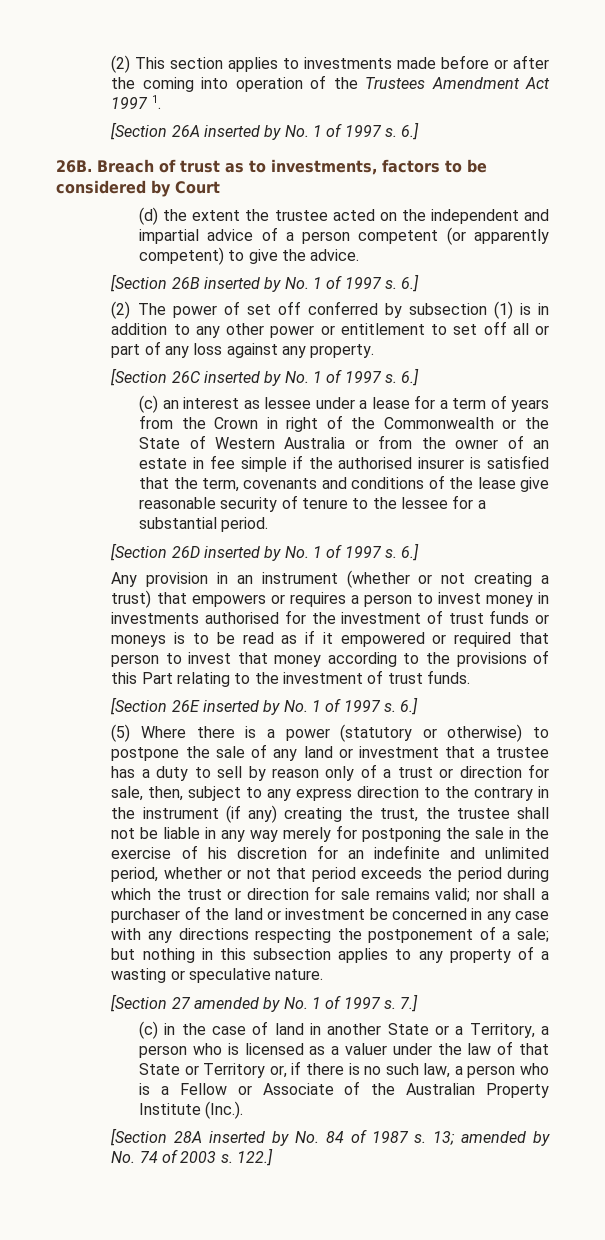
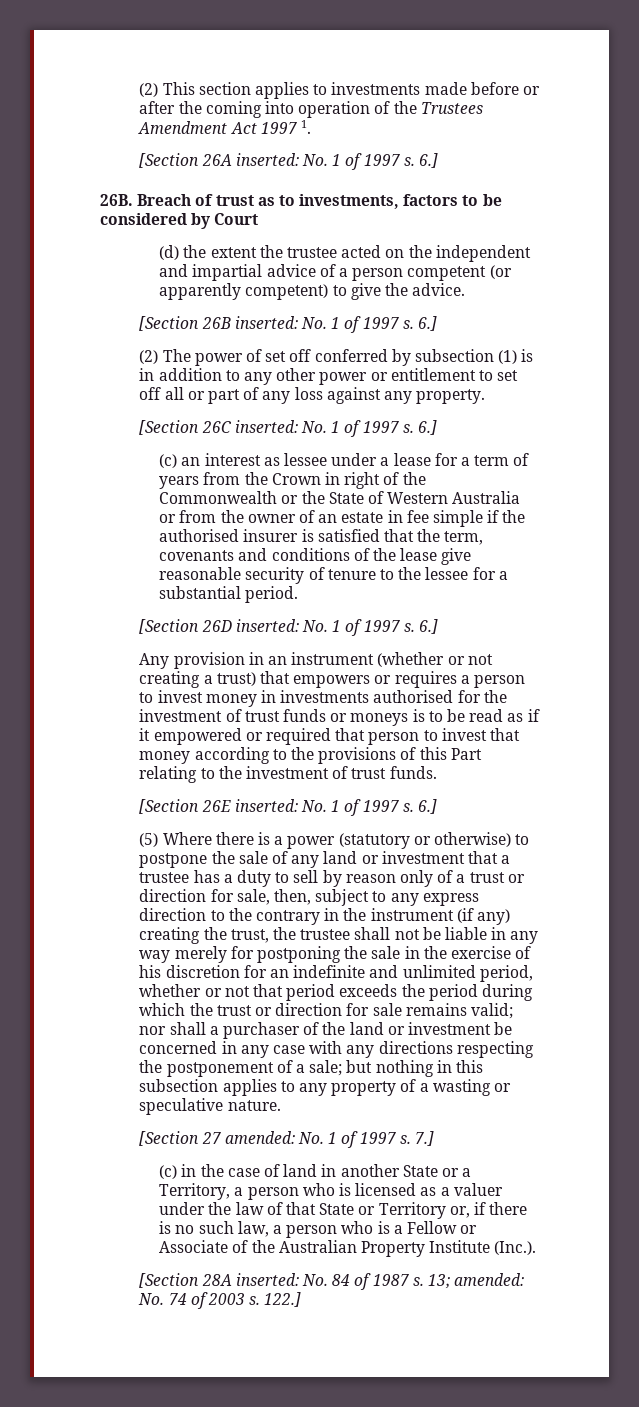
- [Section 26A inserted by No. 1 of 1997 s.
+ [Section 26A inserted: No. 1 of 1997 s.
- [Section 26B inserted by No. 1 of 1997 s.
+ [Section 26B inserted: No. 1 of 1997 s.
- [Section 26C inserted by No. 1 of 1997 s.
+ [Section 26C inserted: No. 1 of 1997 s.
- [Section 26D inserted by No. 1 of 1997 s.
+ [Section 26D inserted: No. 1 of 1997 s.
- [Section 26E inserted by No. 1 of 1997 s.
+ [Section 26E inserted: No. 1 of 1997 s.
- [Section 27 amended by No. 1 of 1997 s.
+ [Section 27 amended: No. 1 of 1997 s.
- [Section 28A inserted by No. 84 of 1987 s.
+ [Section 28A inserted: No. 84 of 1987 s.
- 13; amended by No. 74 of 2003 s.
+ 13; amended: No. 74 of 2003 s.

